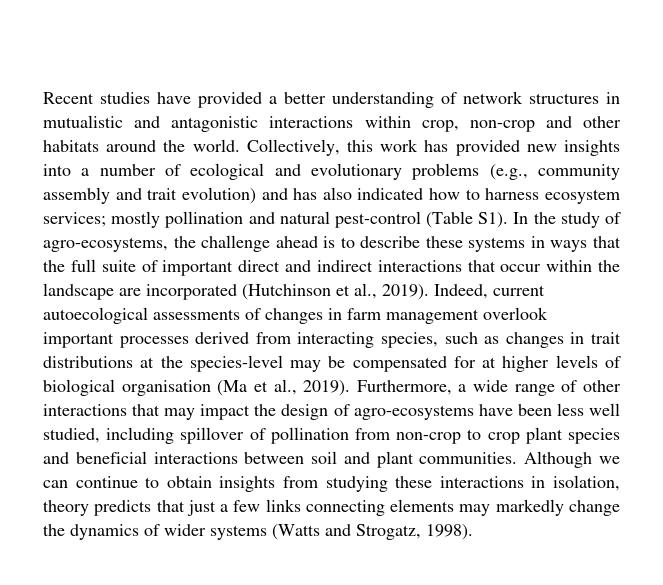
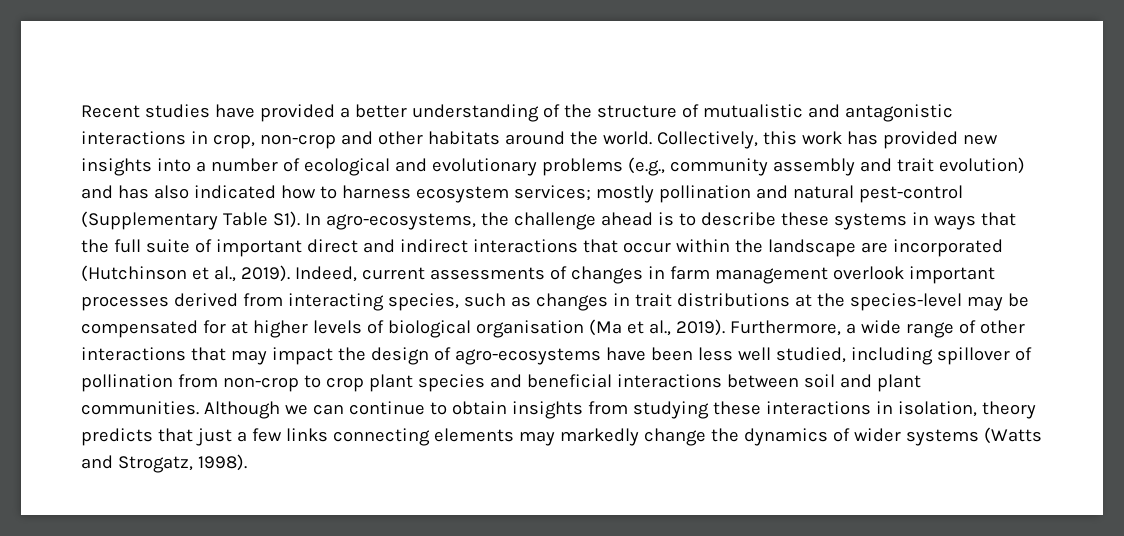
- Recent studies have provided a better understanding of network structures in mutualistic and antagonistic interactions within crop, non-crop and other habitats around the world.
+ Recent studies have provided a better understanding of the structure of mutualistic and antagonistic interactions in crop, non-crop and other habitats around the world.
- mostly pollination and natural pest-control (Table S1). In the study of agro-ecosystems, the challenge ahead is to describe these systems in ways that the full suite of important direct and indirect interactions that occur within the landscape are incorporated (Hutchinson et al., 2019).
+ mostly pollination and natural pest-control (Supplementary Table S1). In agro-ecosystems, the challenge ahead is to describe these systems in ways that the full suite of important direct and indirect interactions that occur within the landscape are incorporated (Hutchinson et al., 2019).
- Indeed, current autoecological assessments of changes in farm management overlook important processes derived from interacting species, such as changes in trait distributions at the species-level may be compensated for at higher levels of biological organisation (Ma et al., 2019).
+ Indeed, current assessments of changes in farm management overlook important processes derived from interacting species, such as changes in trait distributions at the species-level may be compensated for at higher levels of biological organisation (Ma et al., 2019).

